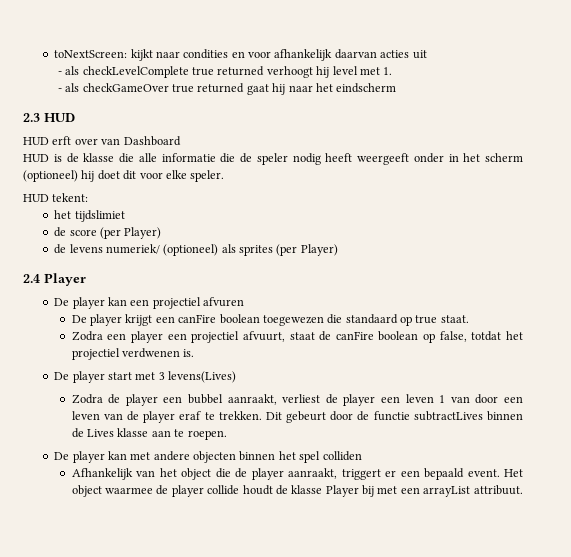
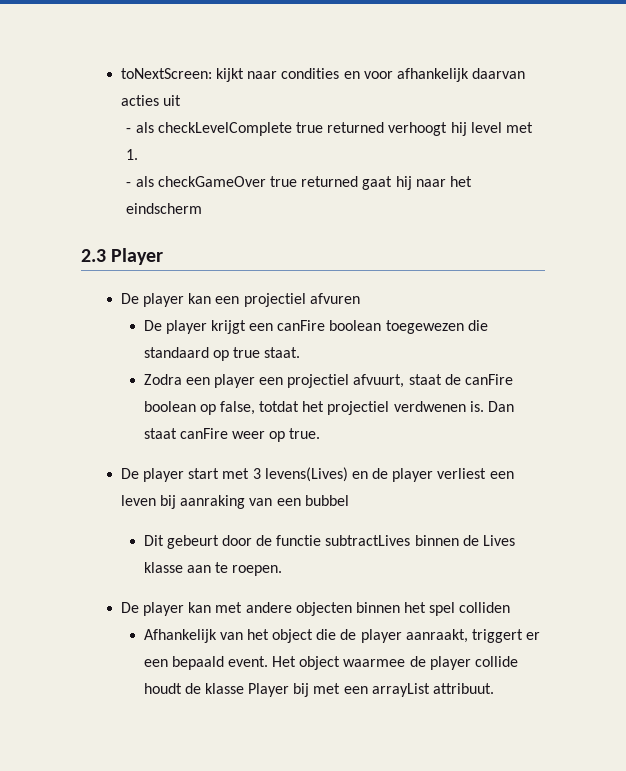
- 2.3 HUD
- HUD erft over van Dashboard
- HUD is de klasse die alle informatie die de speler nodig heeft weergeeft onder in het scherm (optioneel) hij doet dit voor elke speler.
- HUD tekent:
- het tijdslimiet
- de score (per Player)
- de levens numeriek/ (optioneel) als sprites (per Player)
- 2.4 Player
+ 2.3 Player
+ Dan staat canFire weer op true.
- De player start met 3 levens(Lives)
- Zodra de player een bubbel aanraakt, verliest de player een leven 1 van door een leven van de player eraf te trekken. Dit gebeurt door de functie subtractLives binnen de Lives klasse aan te roepen.
+ De player start met 3 levens(Lives) en de player verliest een leven bij aanraking van een bubbel
+ Dit gebeurt door de functie subtractLives binnen de Lives klasse aan te roepen.

